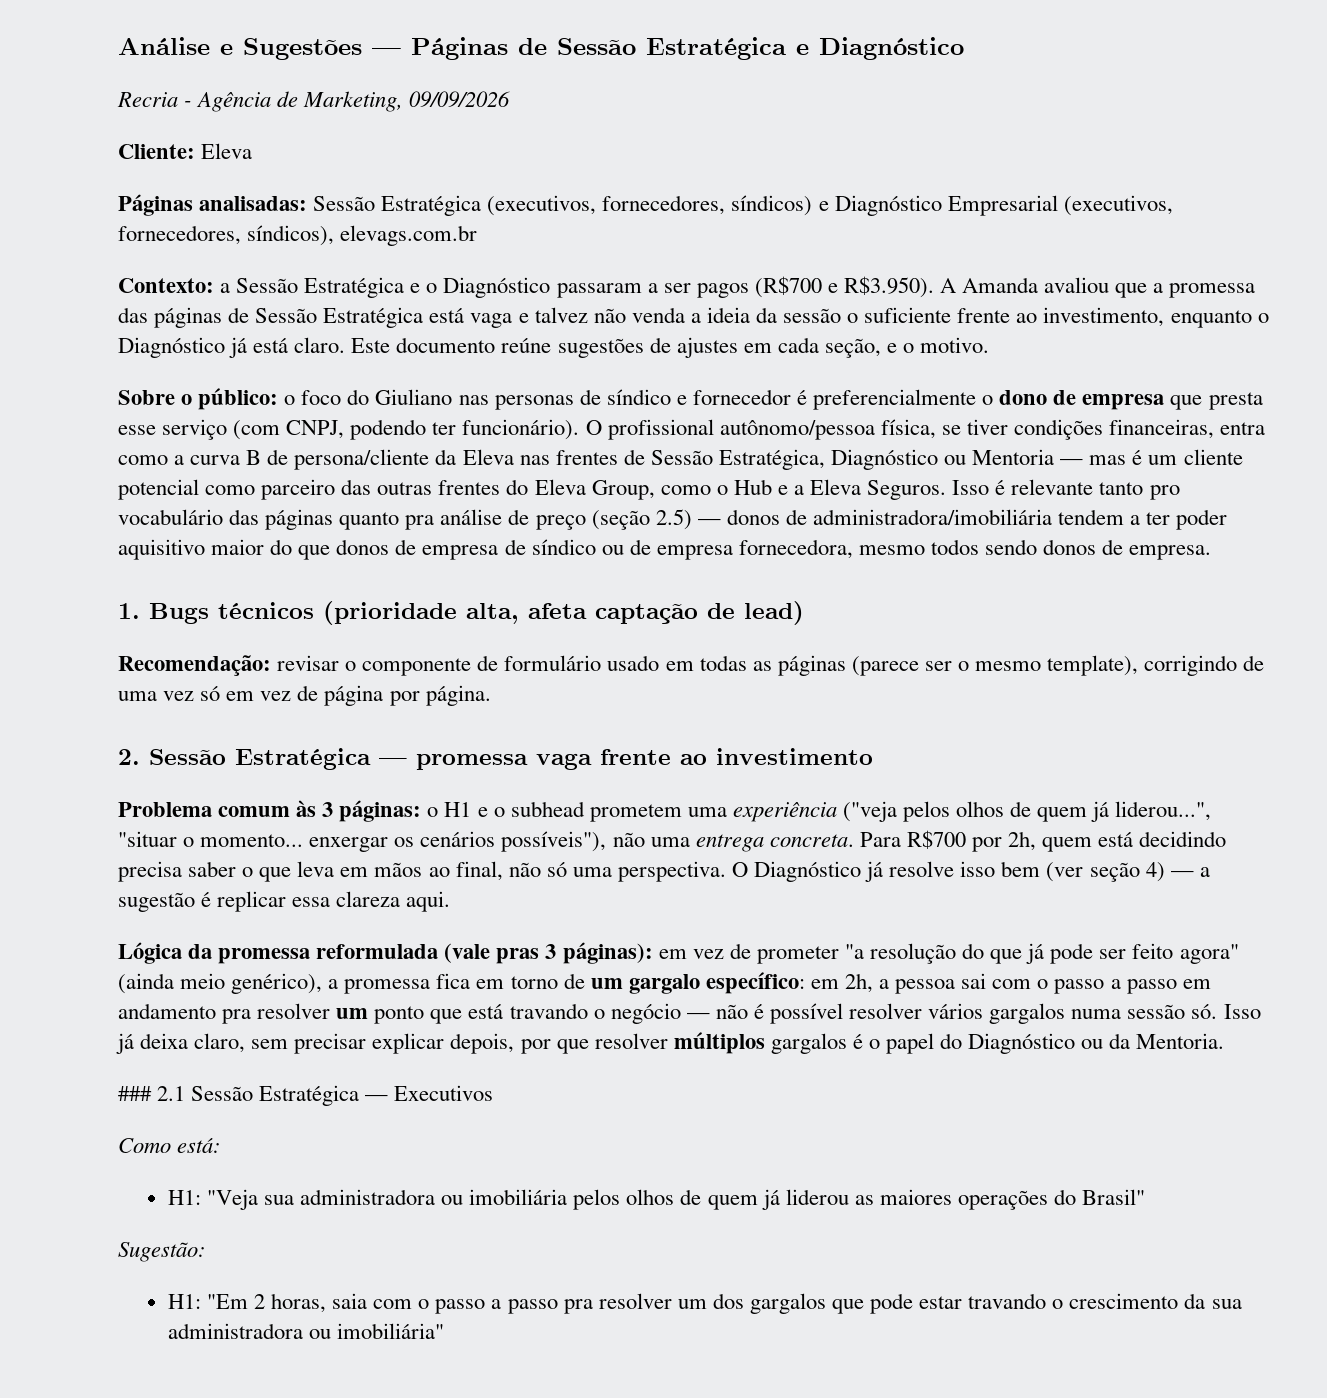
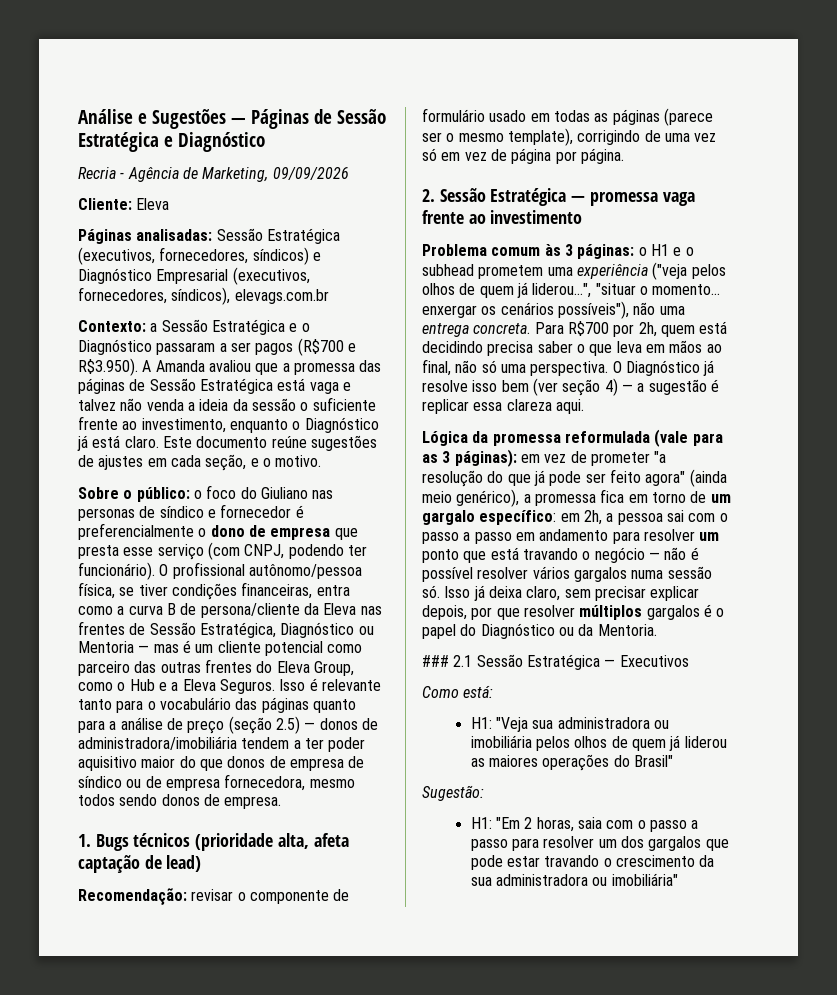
- Isso é relevante tanto pro vocabulário das páginas quanto pra análise de preço (seção 2.5) — donos de administradora/imobiliária tendem a ter poder aquisitivo maior do que donos de empresa de síndico ou de empresa fornecedora, mesmo todos sendo donos de empresa.
+ Isso é relevante tanto para o vocabulário das páginas quanto para a análise de preço (seção 2.5) — donos de administradora/imobiliária tendem a ter poder aquisitivo maior do que donos de empresa de síndico ou de empresa fornecedora, mesmo todos sendo donos de empresa.
- Lógica da promessa reformulada (vale pras 3 páginas):
+ Lógica da promessa reformulada (vale para as 3 páginas):
- em 2h, a pessoa sai com o passo a passo em andamento pra resolver um ponto que está travando o negócio — não é possível resolver vários gargalos numa sessão só.
+ em 2h, a pessoa sai com o passo a passo em andamento para resolver um ponto que está travando o negócio — não é possível resolver vários gargalos numa sessão só.
- H1: "Em 2 horas, saia com o passo a passo pra resolver um dos gargalos que pode estar travando o crescimento da sua administradora ou imobiliária"
+ H1: "Em 2 horas, saia com o passo a passo para resolver um dos gargalos que pode estar travando o crescimento da sua administradora ou imobiliária"

